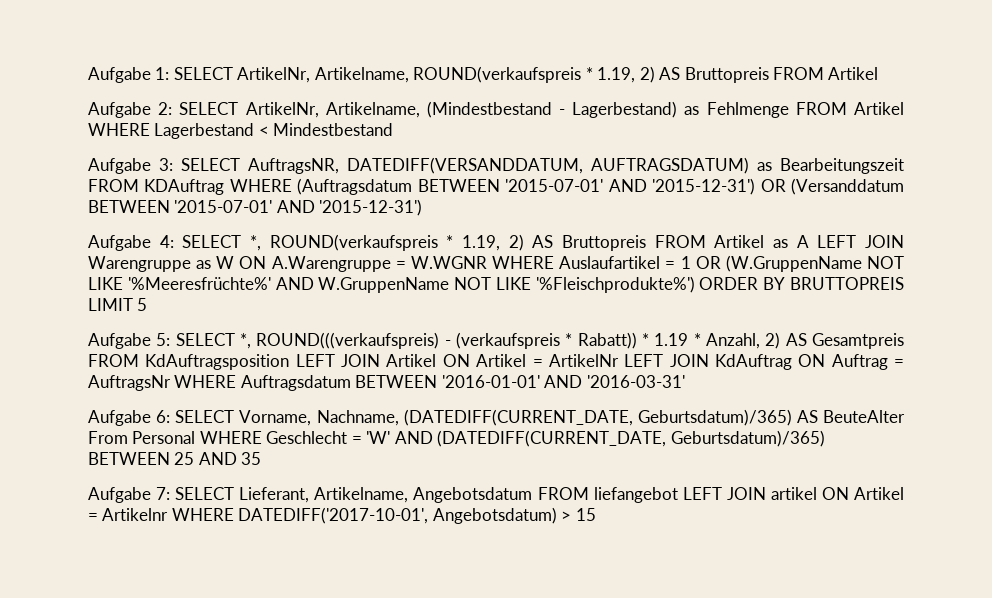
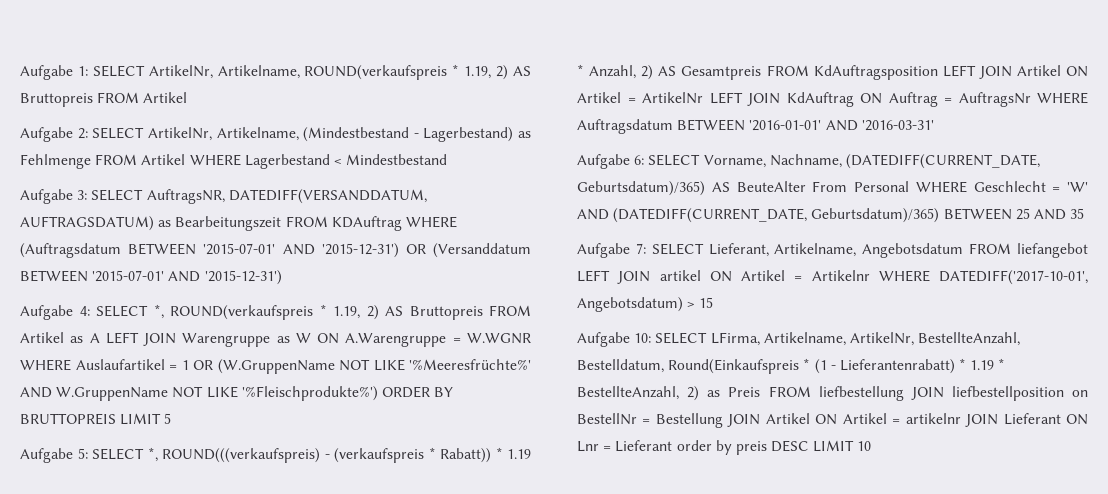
+ Aufgabe 10: SELECT LFirma, Artikelname, ArtikelNr, BestellteAnzahl, Bestelldatum, Round(Einkaufspreis * (1 - Lieferantenrabatt) * 1.19 * BestellteAnzahl, 2) as Preis FROM liefbestellung JOIN liefbestellposition on BestellNr = Bestellung JOIN Artikel ON Artikel = artikelnr JOIN Lieferant ON Lnr = Lieferant order by preis DESC LIMIT 10

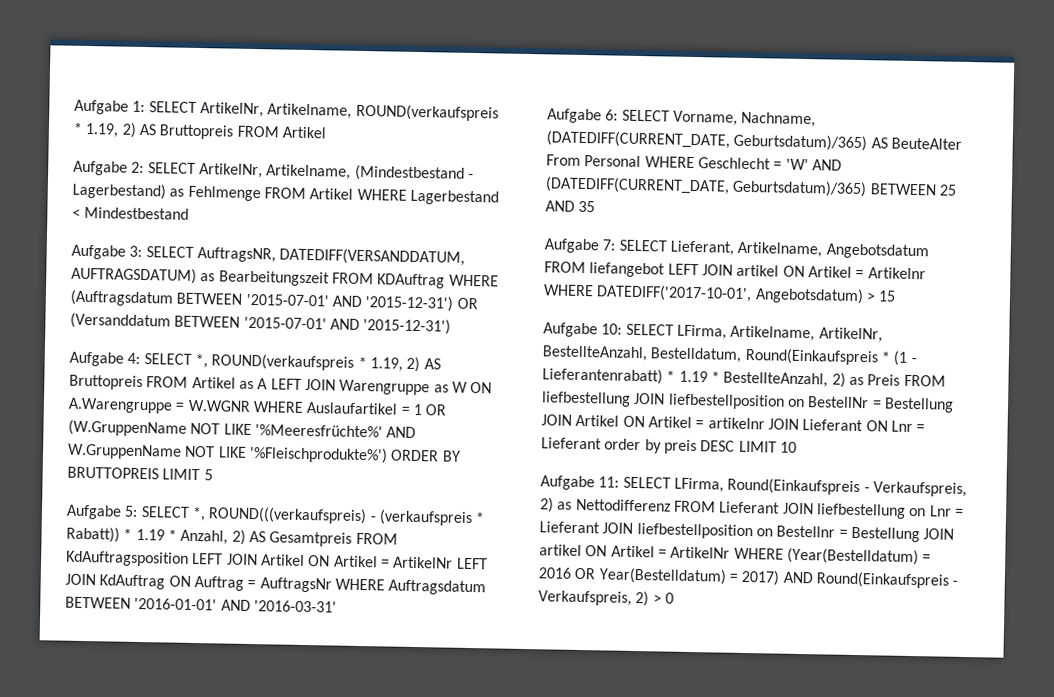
+ Aufgabe 11: SELECT LFirma, Round(Einkaufspreis - Verkaufspreis, 2) as Nettodifferenz FROM Lieferant JOIN liefbestellung on Lnr = Lieferant JOIN liefbestellposition on Bestellnr = Bestellung JOIN artikel ON Artikel = ArtikelNr WHERE (Year(Bestelldatum) = 2016 OR Year(Bestelldatum) = 2017) AND Round(Einkaufspreis - Verkaufspreis, 2) > 0

